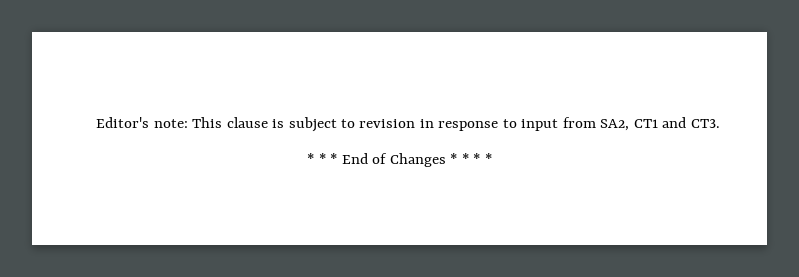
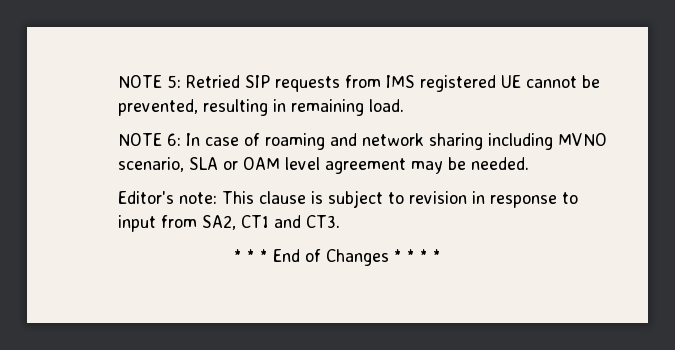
+ NOTE 5: Retried SIP requests from IMS registered UE cannot be prevented, resulting in remaining load.
+ NOTE 6: In case of roaming and network sharing including MVNO scenario, SLA or OAM level agreement may be needed.

